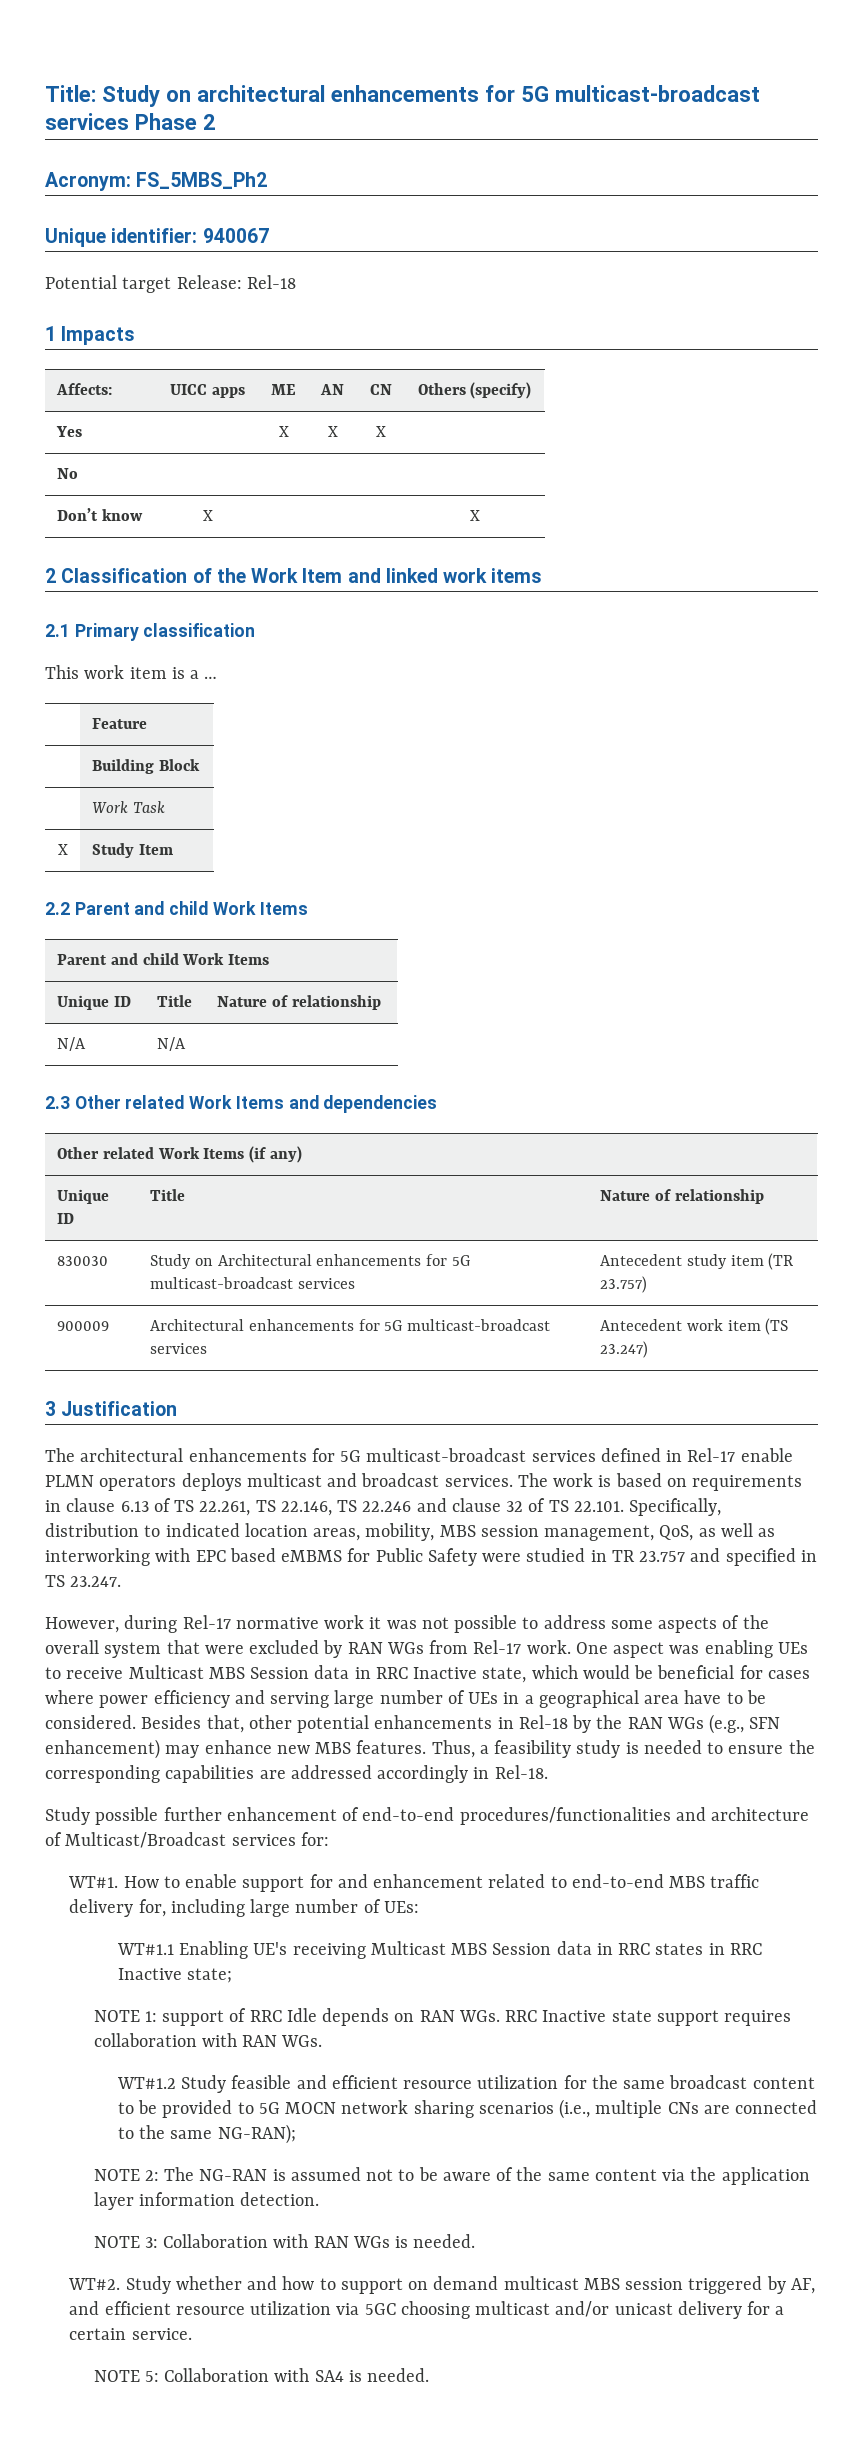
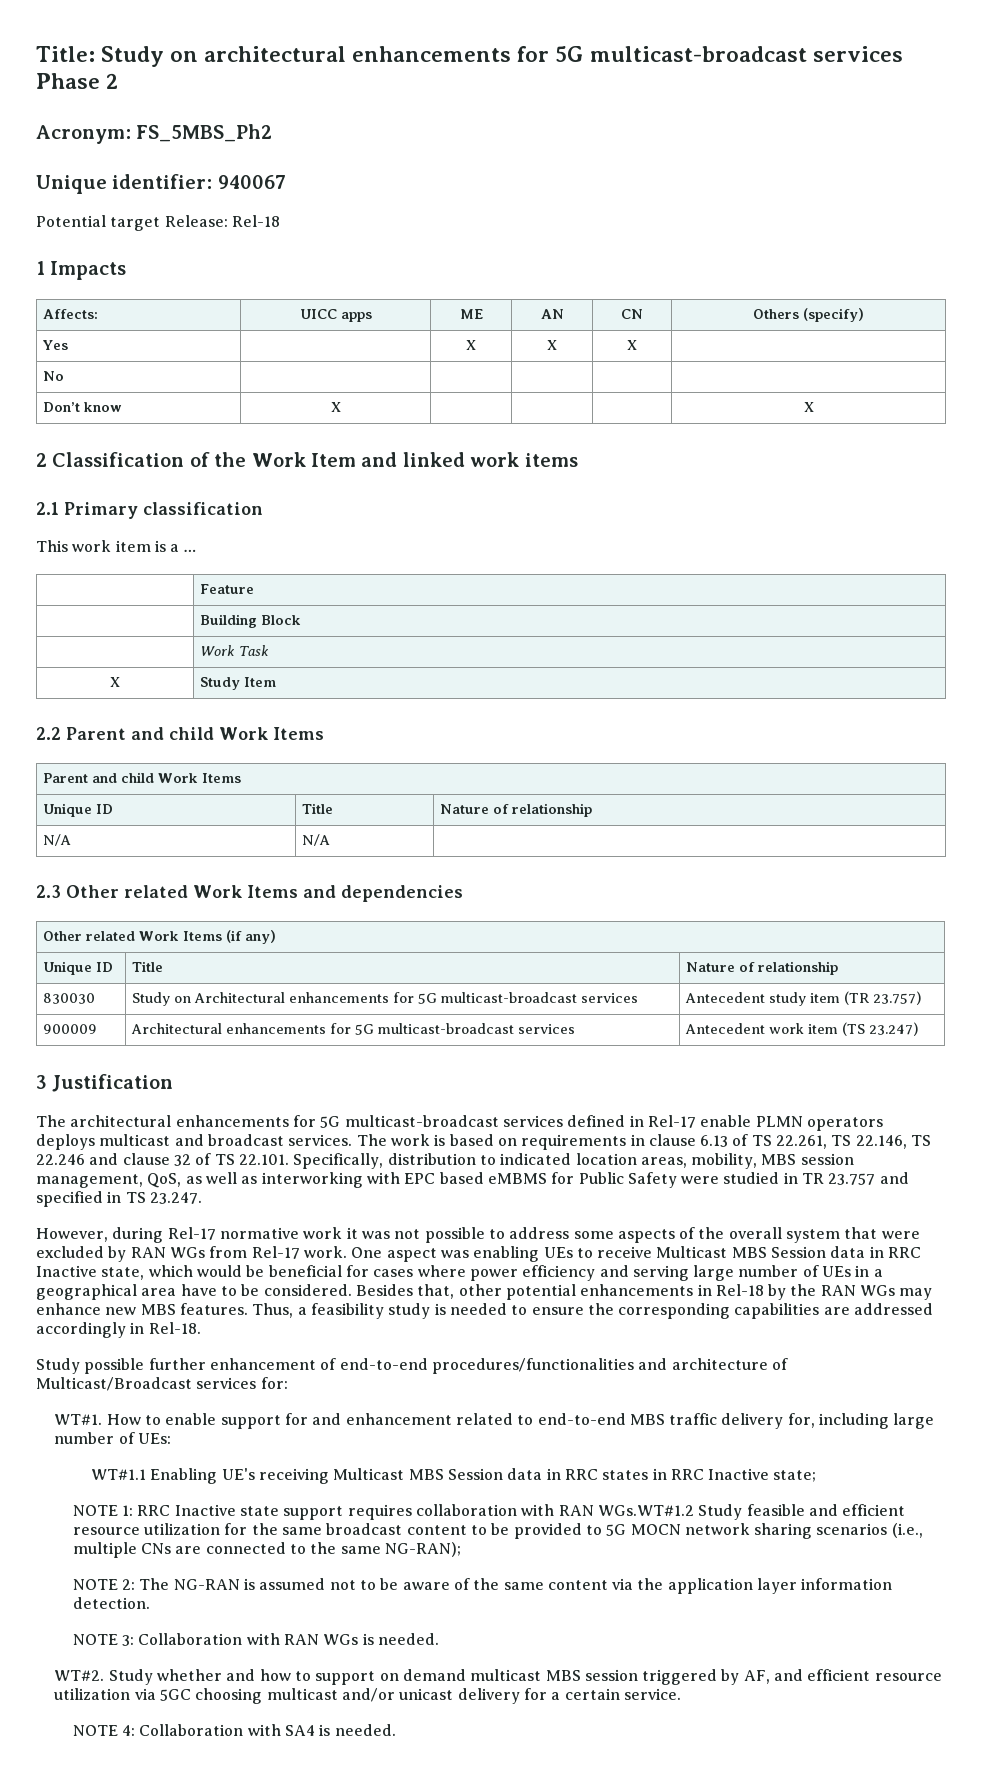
- Besides that, other potential enhancements in Rel-18 by the RAN WGs (e.g., SFN enhancement) may enhance new MBS features.
+ Besides that, other potential enhancements in Rel-18 by the RAN WGs may enhance new MBS features.
- NOTE 1: support of RRC Idle depends on RAN WGs. RRC Inactive state support requires collaboration with RAN WGs.
- WT#1.2 Study feasible and efficient resource utilization for the same broadcast content to be provided to 5G MOCN network sharing scenarios (i.e., multiple CNs are connected to the same NG-RAN);
+ NOTE 1: RRC Inactive state support requires collaboration with RAN WGs.WT#1.2 Study feasible and efficient resource utilization for the same broadcast content to be provided to 5G MOCN network sharing scenarios (i.e., multiple CNs are connected to the same NG-RAN);
- NOTE 5: Collaboration with SA4 is needed.
+ NOTE 4: Collaboration with SA4 is needed.

